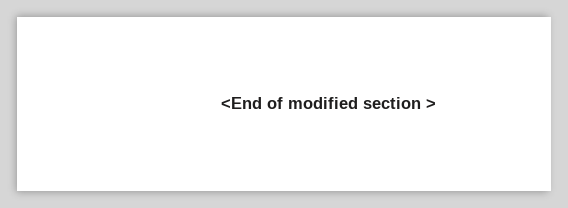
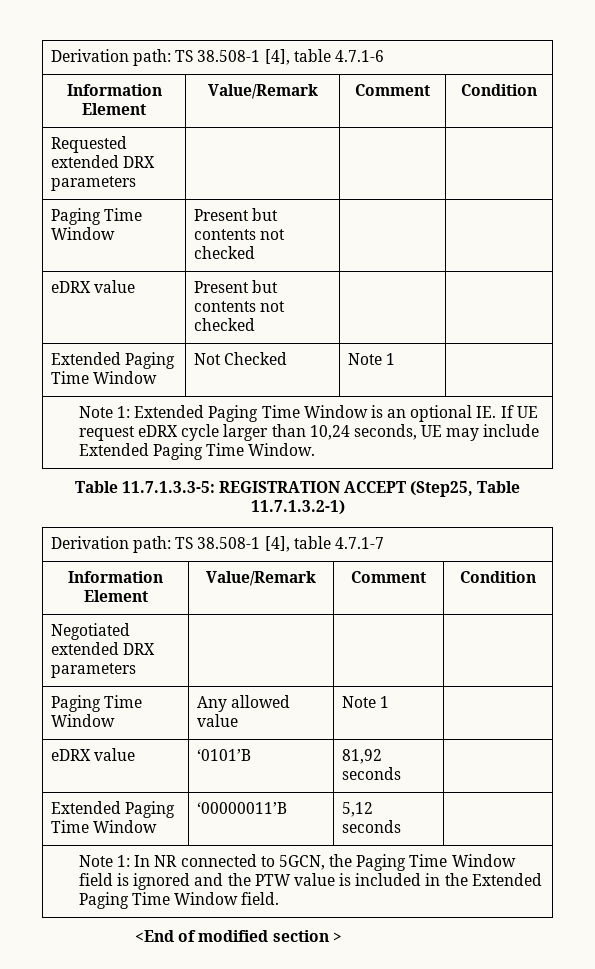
+ Derivation path: TS 38.508-1 [4], table 4.7.1-6
+ Information Element | Value/Remark | Comment | Condition
+ Requested extended DRX parameters | | |
+ Paging Time Window | Present but contents not checked | |
+ eDRX value | Present but contents not checked | |
+ Extended Paging Time Window | Not Checked | Note 1 |
+ Note 1: Extended Paging Time Window is an optional IE. If UE request eDRX cycle larger than 10,24 seconds, UE may include Extended Paging Time Window.
+ Table 11.7.1.3.3-5: REGISTRATION ACCEPT (Step25, Table 11.7.1.3.2-1)
+ Derivation path: TS 38.508-1 [4], table 4.7.1-7
+ Information Element | Value/Remark | Comment | Condition
+ Negotiated extended DRX parameters | | |
+ Paging Time Window | Any allowed value | Note 1 |
+ eDRX value | ‘0101’B | 81,92 seconds |
+ Extended Paging Time Window | ‘00000011’B | 5,12 seconds |
+ Note 1: In NR connected to 5GCN, the Paging Time Window field is ignored and the PTW value is included in the Extended Paging Time Window field.

